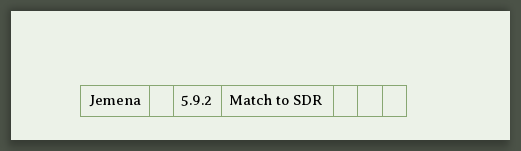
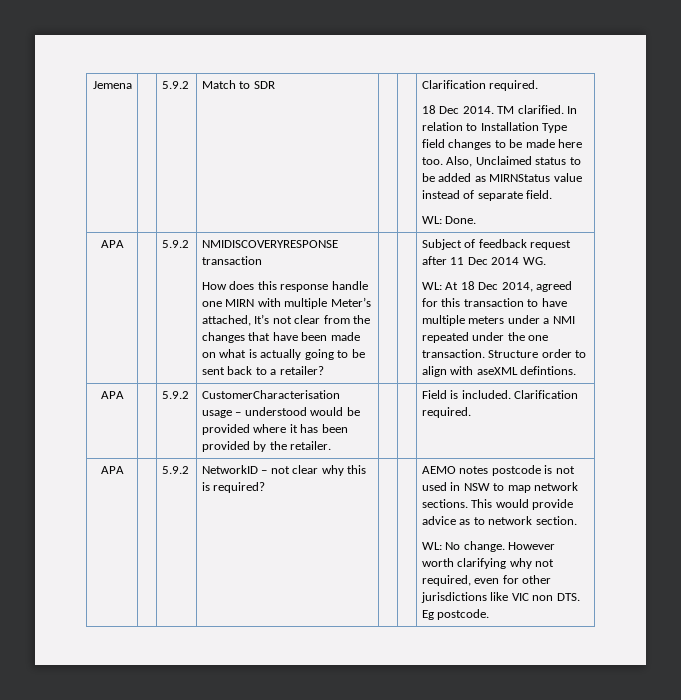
- Jemena | | 5.9.2 | Match to SDR | | |
+ Jemena | | 5.9.2 | Match to SDR | | | Clarification required.
+ 18 Dec 2014. TM clarified. In relation to Installation Type field changes to be made here too. Also, Unclaimed status to be added as MIRNStatus value instead of separate field.
+ WL: Done.
+ APA | | 5.9.2 | NMIDISCOVERYRESPONSE transaction
+ How does this response handle one MIRN with multiple Meter’s attached, It’s not clear from the changes that have been made on what is actually going to be sent back to a retailer? | | | Subject of feedback request after 11 Dec 2014 WG.
+ WL: At 18 Dec 2014, agreed for this transaction to have multiple meters under a NMI repeated under the one transaction. Structure order to align with aseXML defintions.
+ APA | | 5.9.2 | CustomerCharacterisation usage – understood would be provided where it has been provided by the retailer. | | | Field is included. Clarification required.
+ APA | | 5.9.2 | NetworkID – not clear why this is required? | | | AEMO notes postcode is not used in NSW to map network sections. This would provide advice as to network section.
+ WL: No change. However worth clarifying why not required, even for other jurisdictions like VIC non DTS. Eg postcode.

